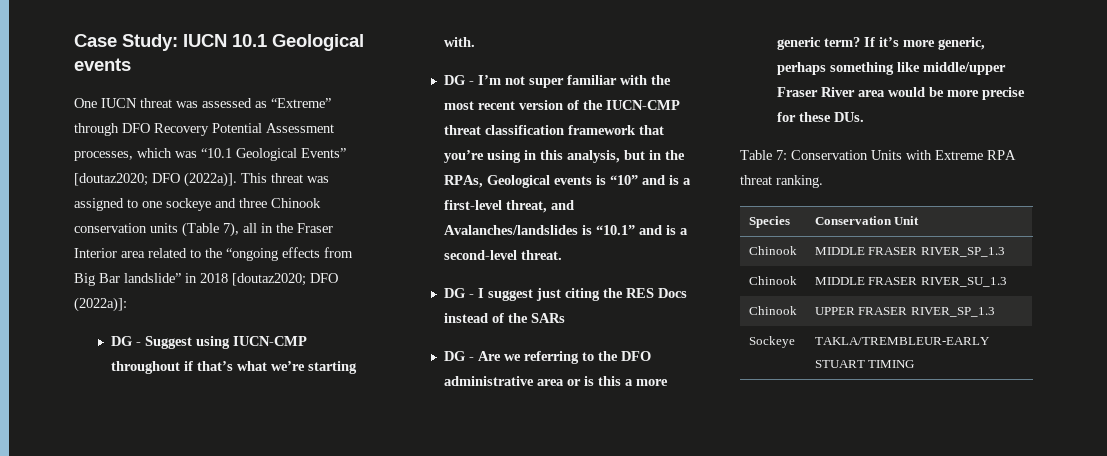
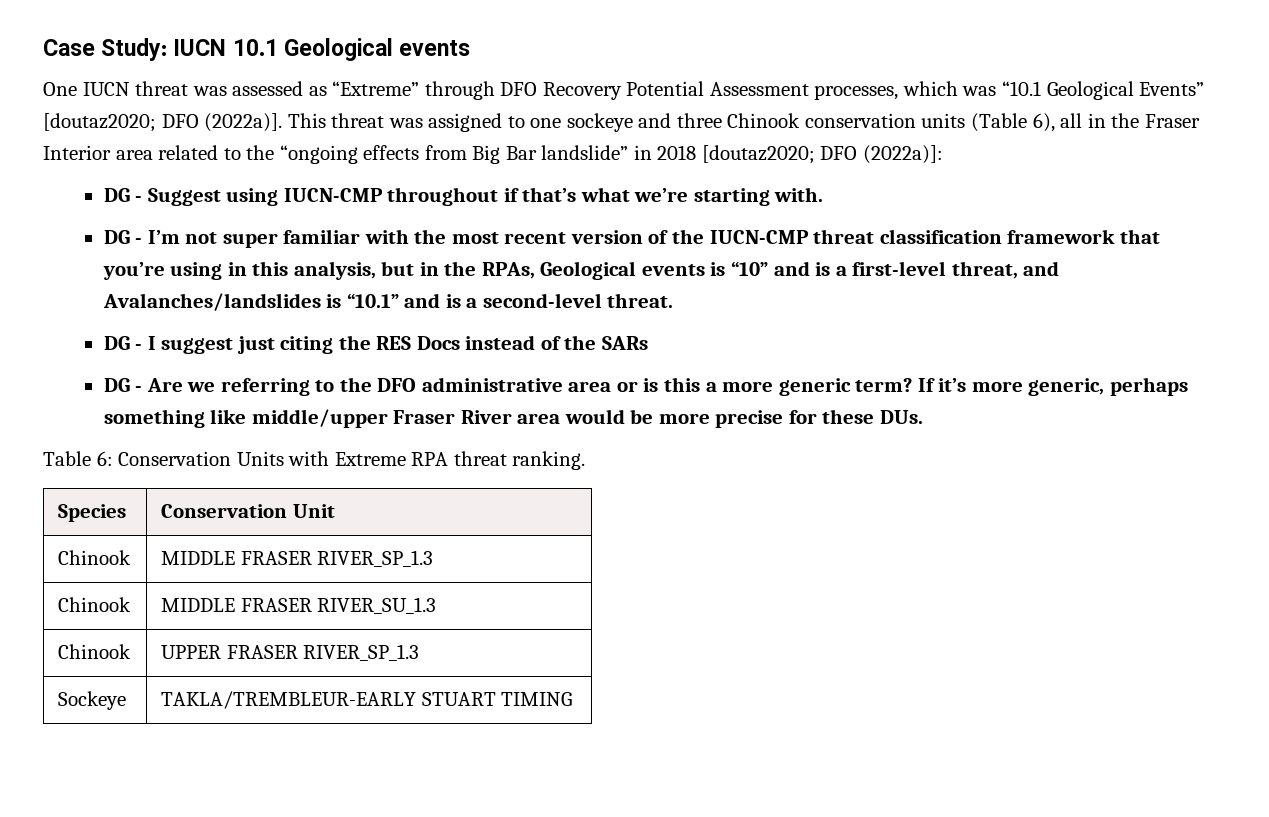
- This threat was assigned to one sockeye and three Chinook conservation units (Table 7), all in the Fraser Interior area related to the “ongoing effects from Big Bar landslide” in 2018 [doutaz2020; DFO (2022a)]:
+ This threat was assigned to one sockeye and three Chinook conservation units (Table 6), all in the Fraser Interior area related to the “ongoing effects from Big Bar landslide” in 2018 [doutaz2020; DFO (2022a)]:
- Table 7: Conservation Units with Extreme RPA threat ranking.
+ Table 6: Conservation Units with Extreme RPA threat ranking.

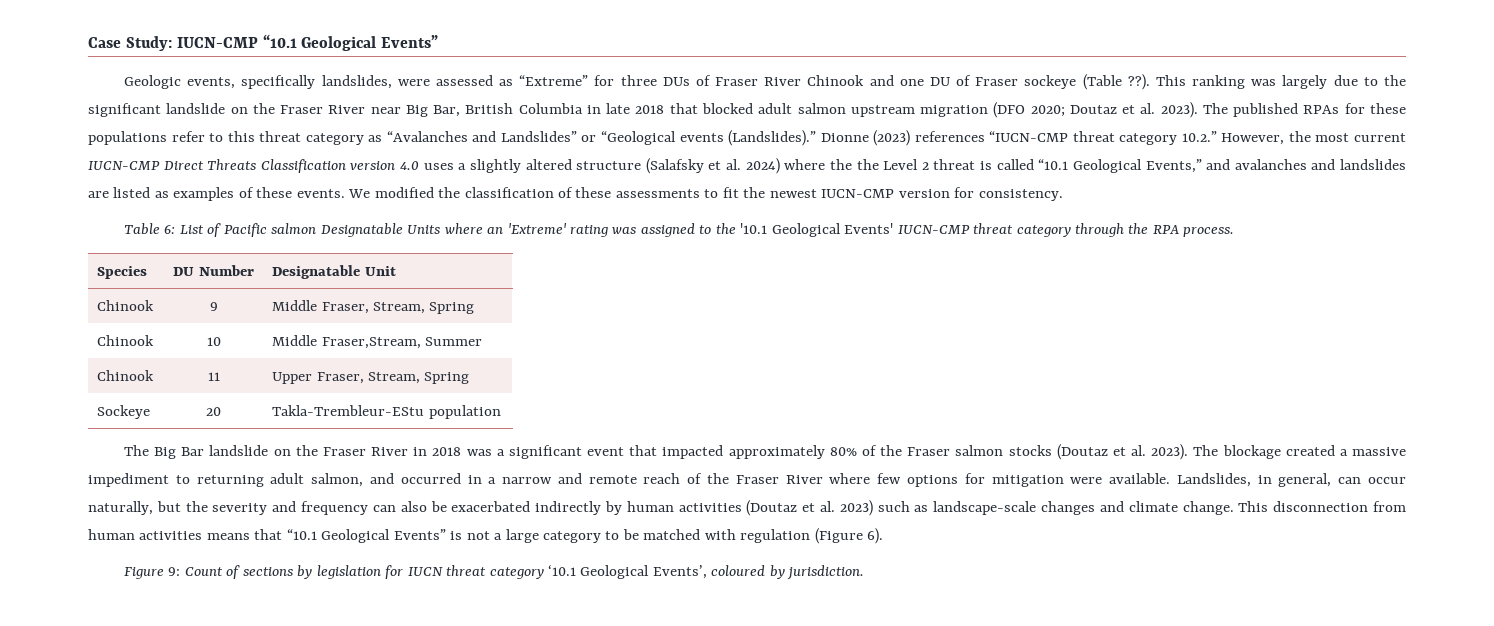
- Case Study: IUCN 10.1 Geological events
- One IUCN threat was assessed as “Extreme” through DFO Recovery Potential Assessment processes, which was “10.1 Geological Events” [doutaz2020; DFO (2022a)]. This threat was assigned to one sockeye and three Chinook conservation units (Table 6), all in the Fraser Interior area related to the “ongoing effects from Big Bar landslide” in 2018 [doutaz2020; DFO (2022a)]:
- DG - Suggest using IUCN-CMP throughout if that’s what we’re starting with.
- DG - I’m not super familiar with the most recent version of the IUCN-CMP threat classification framework that you’re using in this analysis, but in the RPAs, Geological events is “10” and is a first-level threat, and Avalanches/landslides is “10.1” and is a second-level threat.
- DG - I suggest just citing the RES Docs instead of the SARs
- DG - Are we referring to the DFO administrative area or is this a more generic term? If it’s more generic, perhaps something like middle/upper Fraser River area would be more precise for these DUs.
- Table 6: Conservation Units with Extreme RPA threat ranking.
- Species | Conservation Unit
- Chinook | MIDDLE FRASER RIVER_SP_1.3
- Chinook | MIDDLE FRASER RIVER_SU_1.3
- Chinook | UPPER FRASER RIVER_SP_1.3
- Sockeye | TAKLA/TREMBLEUR-EARLY STUART TIMING
+ Case Study: IUCN-CMP “10.1 Geological Events”
+ Geologic events, specifically landslides, were assessed as “Extreme” for three DUs of Fraser River Chinook and one DU of Fraser sockeye (Table ??). This ranking was largely due to the significant landslide on the Fraser River near Big Bar, British Columbia in late 2018 that blocked adult salmon upstream migration (DFO 2020; Doutaz et al. 2023). The published RPAs for these populations refer to this threat category as “Avalanches and Landslides” or “Geological events (Landslides).” Dionne (2023) references “IUCN-CMP threat category 10.2.” However, the most current IUCN-CMP Direct Threats Classification version 4.0 uses a slightly altered structure (Salafsky et al. 2024) where the the Level 2 threat is called “10.1 Geological Events,” and avalanches and landslides are listed as examples of these events. We modified the classification of these assessments to fit the newest IUCN-CMP version for consistency.
+ Table 6: List of Pacific salmon Designatable Units where an 'Extreme' rating was assigned to the '10.1 Geological Events' IUCN-CMP threat category through the RPA process.
+ Species | DU Number | Designatable Unit
+ Chinook | 9 | Middle Fraser, Stream, Spring
+ Chinook | 10 | Middle Fraser,Stream, Summer
+ Chinook | 11 | Upper Fraser, Stream, Spring
+ Sockeye | 20 | Takla-Trembleur-EStu population
+ The Big Bar landslide on the Fraser River in 2018 was a significant event that impacted approximately 80% of the Fraser salmon stocks (Doutaz et al. 2023). The blockage created a massive impediment to returning adult salmon, and occurred in a narrow and remote reach of the Fraser River where few options for mitigation were available. Landslides, in general, can occur naturally, but the severity and frequency can also be exacerbated indirectly by human activities (Doutaz et al. 2023) such as landscape-scale changes and climate change. This disconnection from human activities means that “10.1 Geological Events” is not a large category to be matched with regulation (Figure 6).
+ Figure 9: Count of sections by legislation for IUCN threat category ‘10.1 Geological Events’, coloured by jurisdiction.

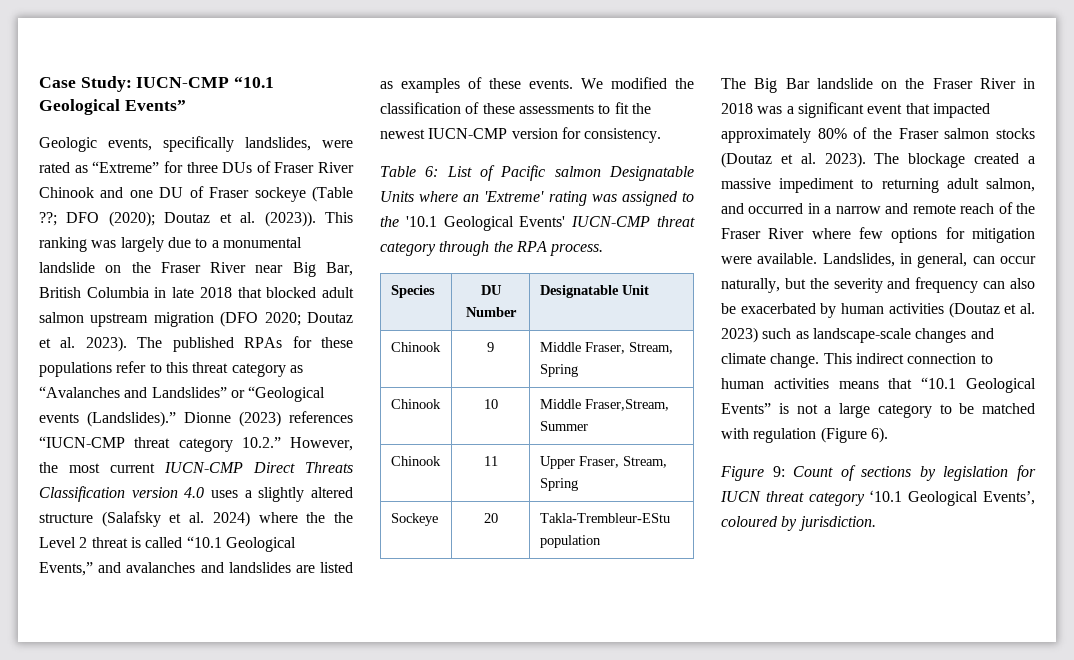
- Geologic events, specifically landslides, were assessed as “Extreme” for three DUs of Fraser River Chinook and one DU of Fraser sockeye (Table ??).
+ Geologic events, specifically landslides, were rated as “Extreme” for three DUs of Fraser River Chinook and one DU of Fraser sockeye (Table ??; DFO (2020); Doutaz et al. (2023)).
- This ranking was largely due to the significant landslide on the Fraser River near Big Bar, British Columbia in late 2018 that blocked adult salmon upstream migration (DFO 2020; Doutaz et al. 2023).
+ This ranking was largely due to a monumental landslide on the Fraser River near Big Bar, British Columbia in late 2018 that blocked adult salmon upstream migration (DFO 2020; Doutaz et al. 2023).
- Landslides, in general, can occur naturally, but the severity and frequency can also be exacerbated indirectly by human activities (Doutaz et al. 2023) such as landscape-scale changes and climate change.
+ Landslides, in general, can occur naturally, but the severity and frequency can also be exacerbated by human activities (Doutaz et al. 2023) such as landscape-scale changes and climate change.
- This disconnection from human activities means that “10.1 Geological Events” is not a large category to be matched with regulation (Figure 6).
+ This indirect connection to human activities means that “10.1 Geological Events” is not a large category to be matched with regulation (Figure 6).

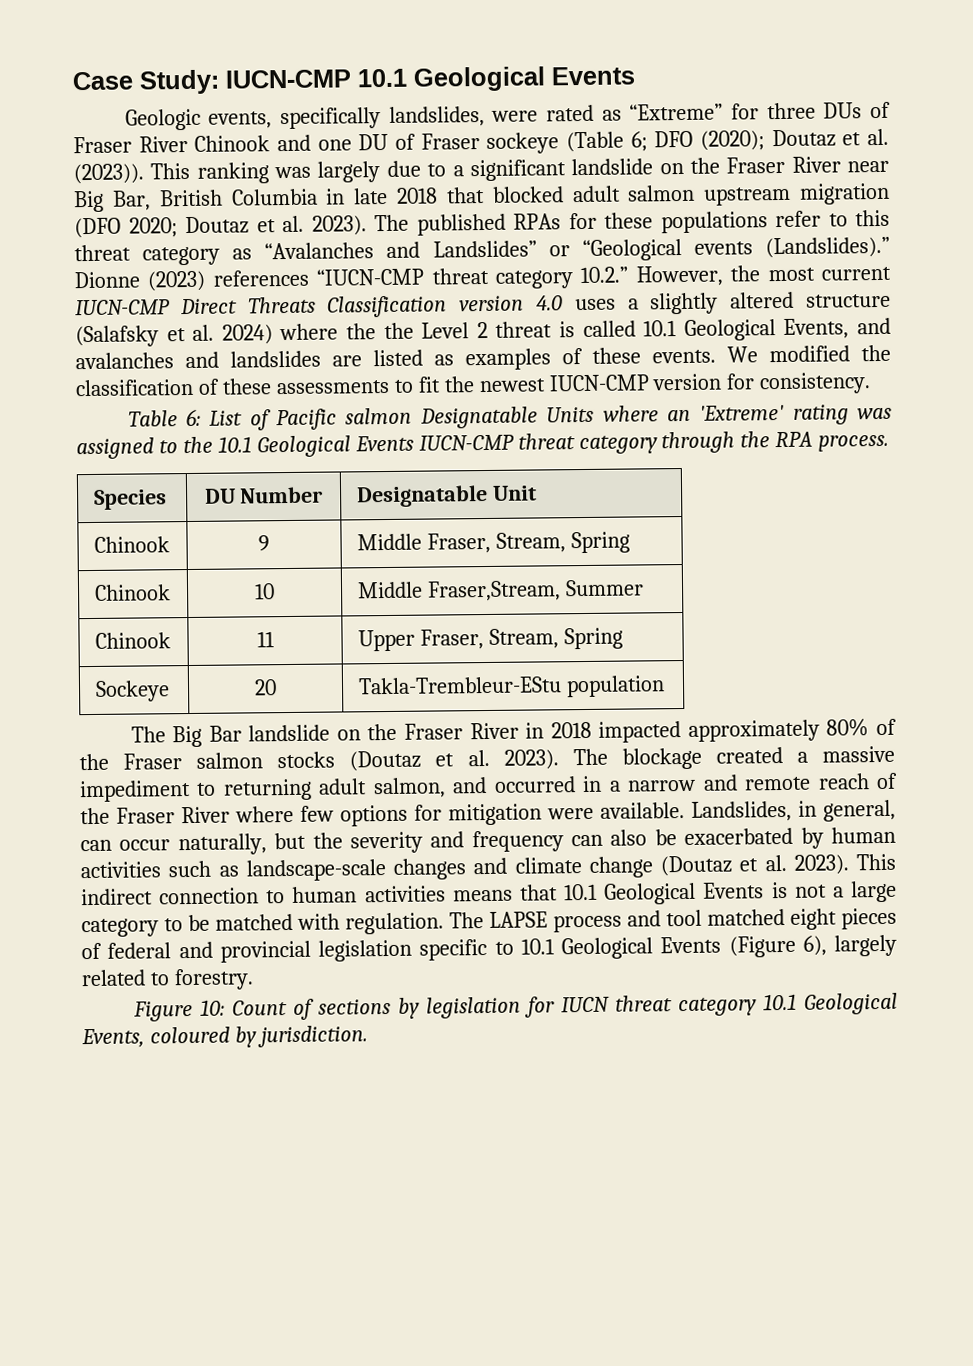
- Case Study: IUCN-CMP “10.1 Geological Events”
+ Case Study: IUCN-CMP 10.1 Geological Events
- Geologic events, specifically landslides, were rated as “Extreme” for three DUs of Fraser River Chinook and one DU of Fraser sockeye (Table ??; DFO (2020); Doutaz et al. (2023)).
+ Geologic events, specifically landslides, were rated as “Extreme” for three DUs of Fraser River Chinook and one DU of Fraser sockeye (Table 6; DFO (2020); Doutaz et al. (2023)).
- This ranking was largely due to a monumental landslide on the Fraser River near Big Bar, British Columbia in late 2018 that blocked adult salmon upstream migration (DFO 2020; Doutaz et al. 2023).
+ This ranking was largely due to a significant landslide on the Fraser River near Big Bar, British Columbia in late 2018 that blocked adult salmon upstream migration (DFO 2020; Doutaz et al. 2023).
- Dionne (2023) references “IUCN-CMP threat category 10.2.” However, the most current IUCN-CMP Direct Threats Classification version 4.0 uses a slightly altered structure (Salafsky et al. 2024) where the the Level 2 threat is called “10.1 Geological Events,” and avalanches and landslides are listed as examples of these events.
+ Dionne (2023) references “IUCN-CMP threat category 10.2.” However, the most current IUCN-CMP Direct Threats Classification version 4.0 uses a slightly altered structure (Salafsky et al. 2024) where the the Level 2 threat is called 10.1 Geological Events, and avalanches and landslides are listed as examples of these events.
- Table 6: List of Pacific salmon Designatable Units where an 'Extreme' rating was assigned to the '10.1 Geological Events' IUCN-CMP threat category through the RPA process.
+ Table 6: List of Pacific salmon Designatable Units where an 'Extreme' rating was assigned to the 10.1 Geological Events IUCN-CMP threat category through the RPA process.
- The Big Bar landslide on the Fraser River in 2018 was a significant event that impacted approximately 80% of the Fraser salmon stocks (Doutaz et al. 2023).
+ The Big Bar landslide on the Fraser River in 2018 impacted approximately 80% of the Fraser salmon stocks (Doutaz et al. 2023).
- Landslides, in general, can occur naturally, but the severity and frequency can also be exacerbated by human activities (Doutaz et al. 2023) such as landscape-scale changes and climate change.
+ Landslides, in general, can occur naturally, but the severity and frequency can also be exacerbated by human activities such as landscape-scale changes and climate change (Doutaz et al. 2023).
- This indirect connection to human activities means that “10.1 Geological Events” is not a large category to be matched with regulation (Figure 6).
+ This indirect connection to human activities means that 10.1 Geological Events is not a large category to be matched with regulation. The LAPSE process and tool matched eight pieces of federal and provincial legislation specific to 10.1 Geological Events (Figure 6), largely related to forestry.
- Figure 9: Count of sections by legislation for IUCN threat category ‘10.1 Geological Events’, coloured by jurisdiction.
+ Figure 10: Count of sections by legislation for IUCN threat category 10.1 Geological Events, coloured by jurisdiction.

